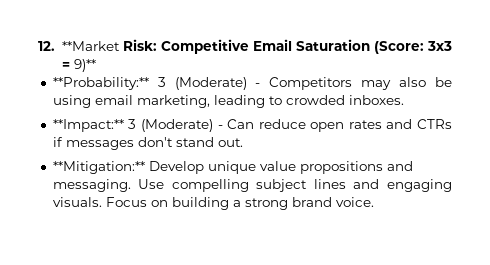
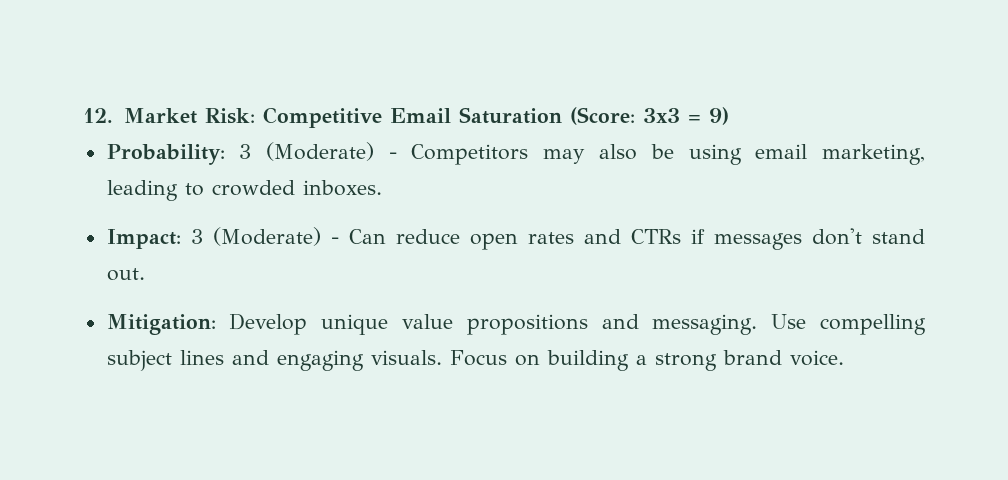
- 12. **Market Risk: Competitive Email Saturation (Score: 3x3 = 9)**
- **Probability:** 3 (Moderate) - Competitors may also be using email marketing, leading to crowded inboxes.
+ 12. Market Risk: Competitive Email Saturation (Score: 3x3 = 9)
+ Probability: 3 (Moderate) - Competitors may also be using email marketing, leading to crowded inboxes.
- **Impact:** 3 (Moderate) - Can reduce open rates and CTRs if messages don't stand out.
+ Impact: 3 (Moderate) - Can reduce open rates and CTRs if messages don't stand out.
- **Mitigation:** Develop unique value propositions and messaging.
+ Mitigation: Develop unique value propositions and messaging.

